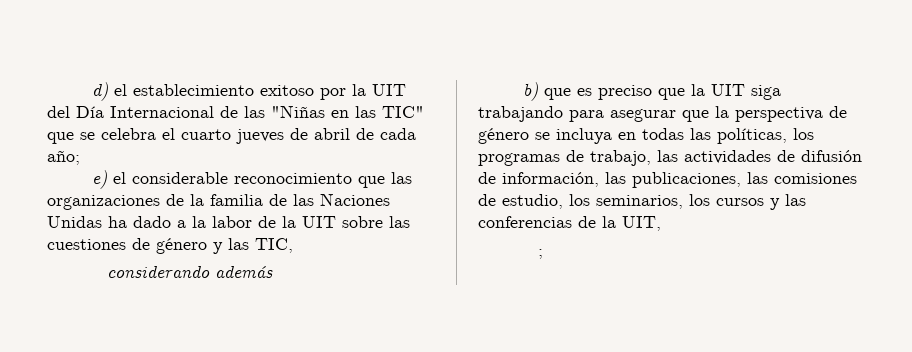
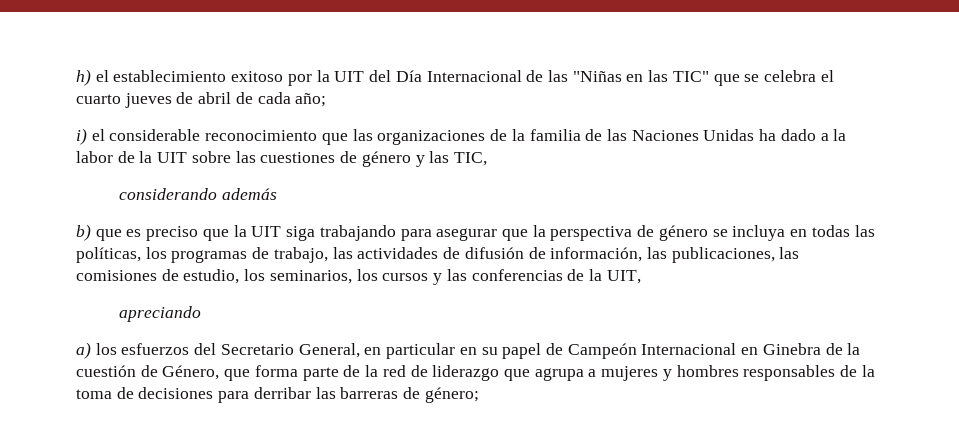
- d) el establecimiento exitoso por la UIT del Día Internacional de las "Niñas en las TIC" que se celebra el cuarto jueves de abril de cada año;
+ h) el establecimiento exitoso por la UIT del Día Internacional de las "Niñas en las TIC" que se celebra el cuarto jueves de abril de cada año;
- e) el considerable reconocimiento que las organizaciones de la familia de las Naciones Unidas ha dado a la labor de la UIT sobre las cuestiones de género y las TIC,
+ i) el considerable reconocimiento que las organizaciones de la familia de las Naciones Unidas ha dado a la labor de la UIT sobre las cuestiones de género y las TIC,
- ;
+ apreciando
+ a) los esfuerzos del Secretario General, en particular en su papel de Campeón Internacional en Ginebra de la cuestión de Género, que forma parte de la red de liderazgo que agrupa a mujeres y hombres responsables de la toma de decisiones para derribar las barreras de género;

